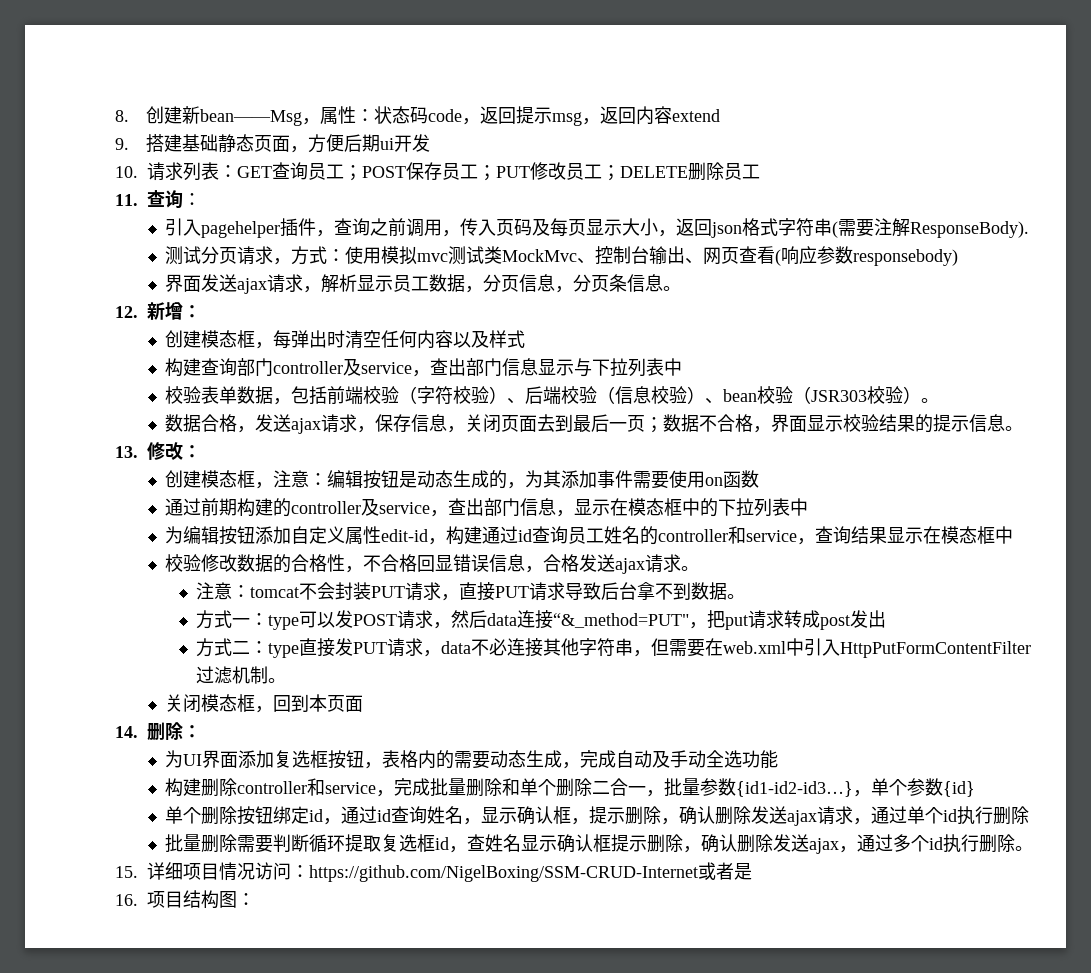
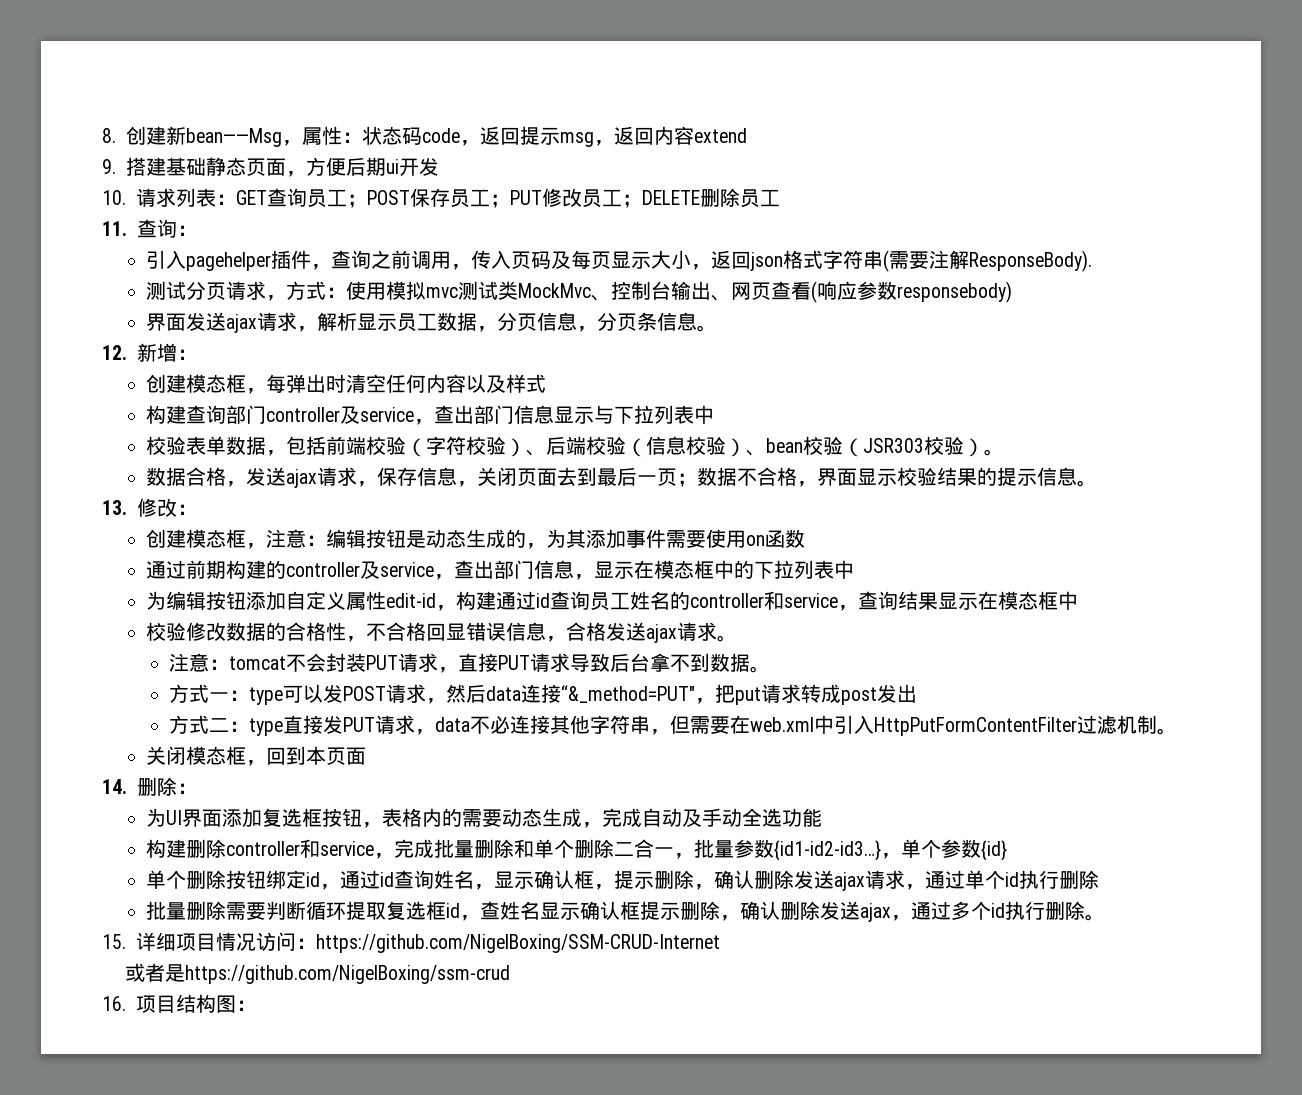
- 15.详细项目情况访问：https://github.com/NigelBoxing/SSM-CRUD-Internet或者是
+ 15.详细项目情况访问：https://github.com/NigelBoxing/SSM-CRUD-Internet
+ 或者是https://github.com/NigelBoxing/ssm-crud

